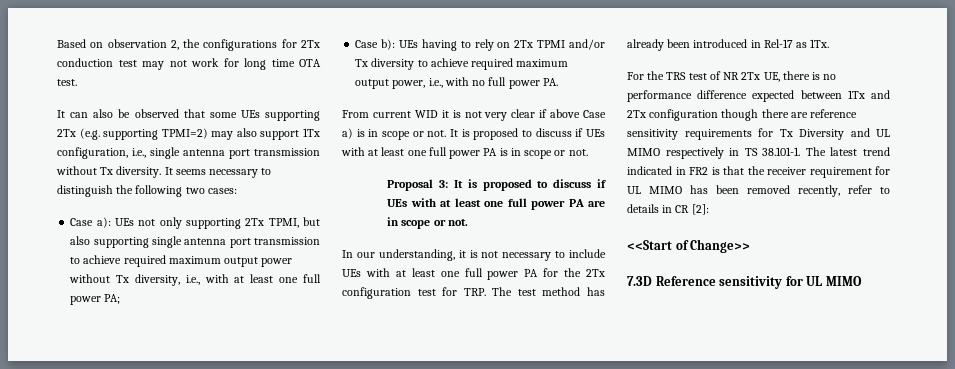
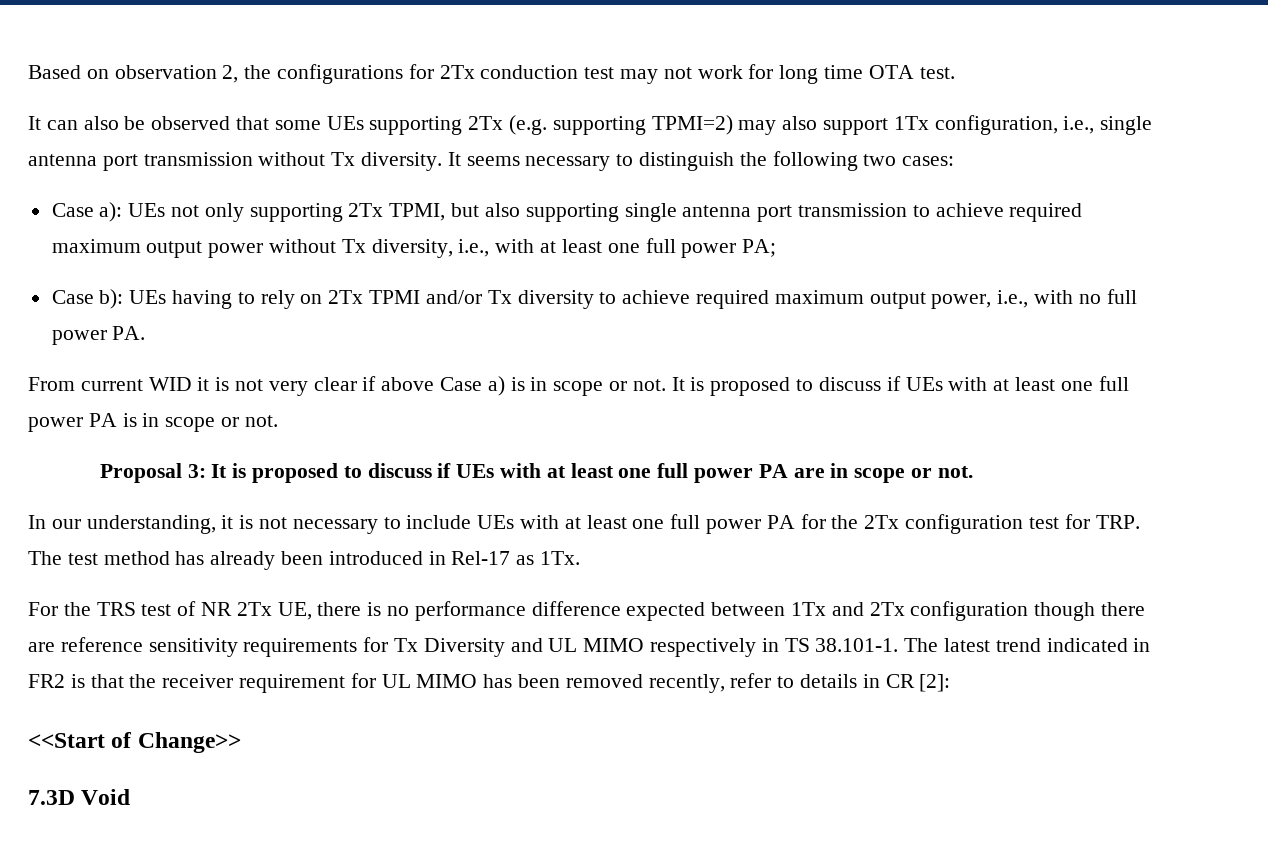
- 7.3D Reference sensitivity for UL MIMO
+ 7.3D Void

